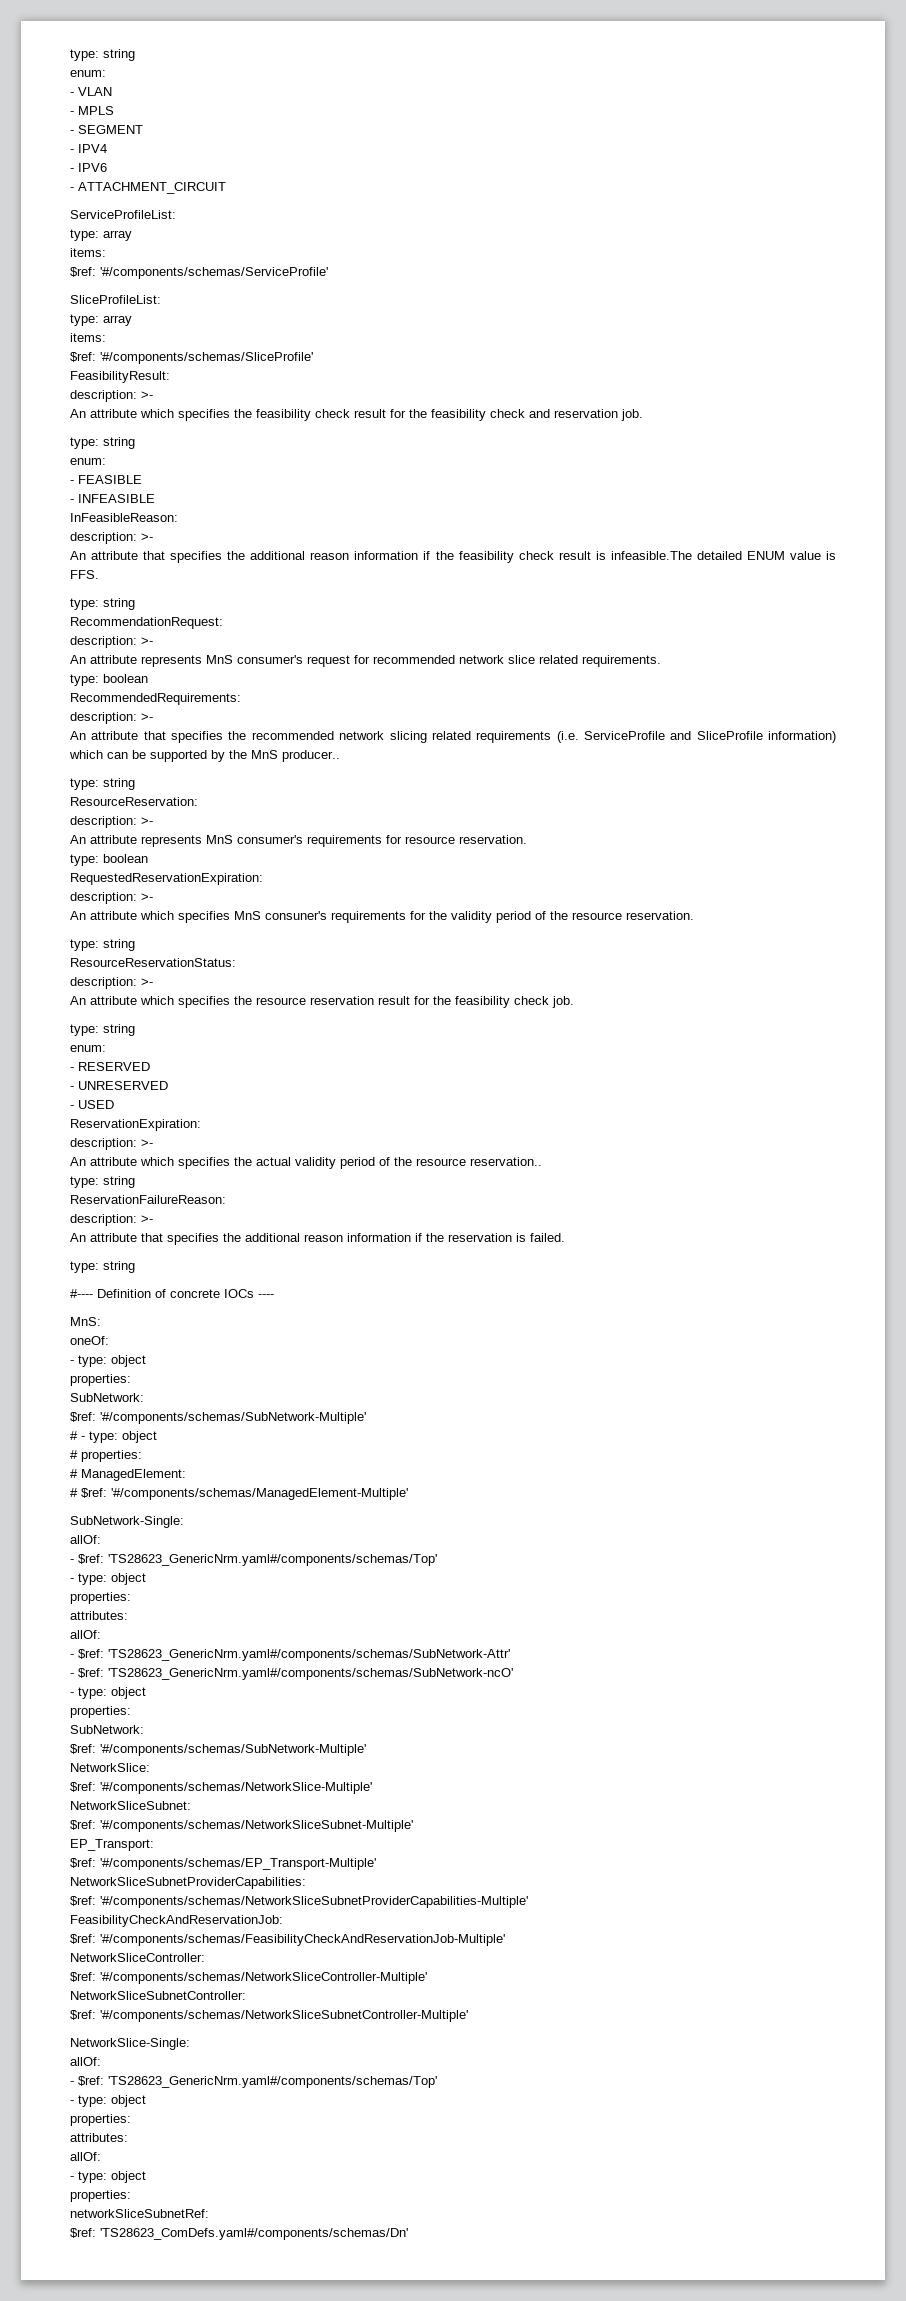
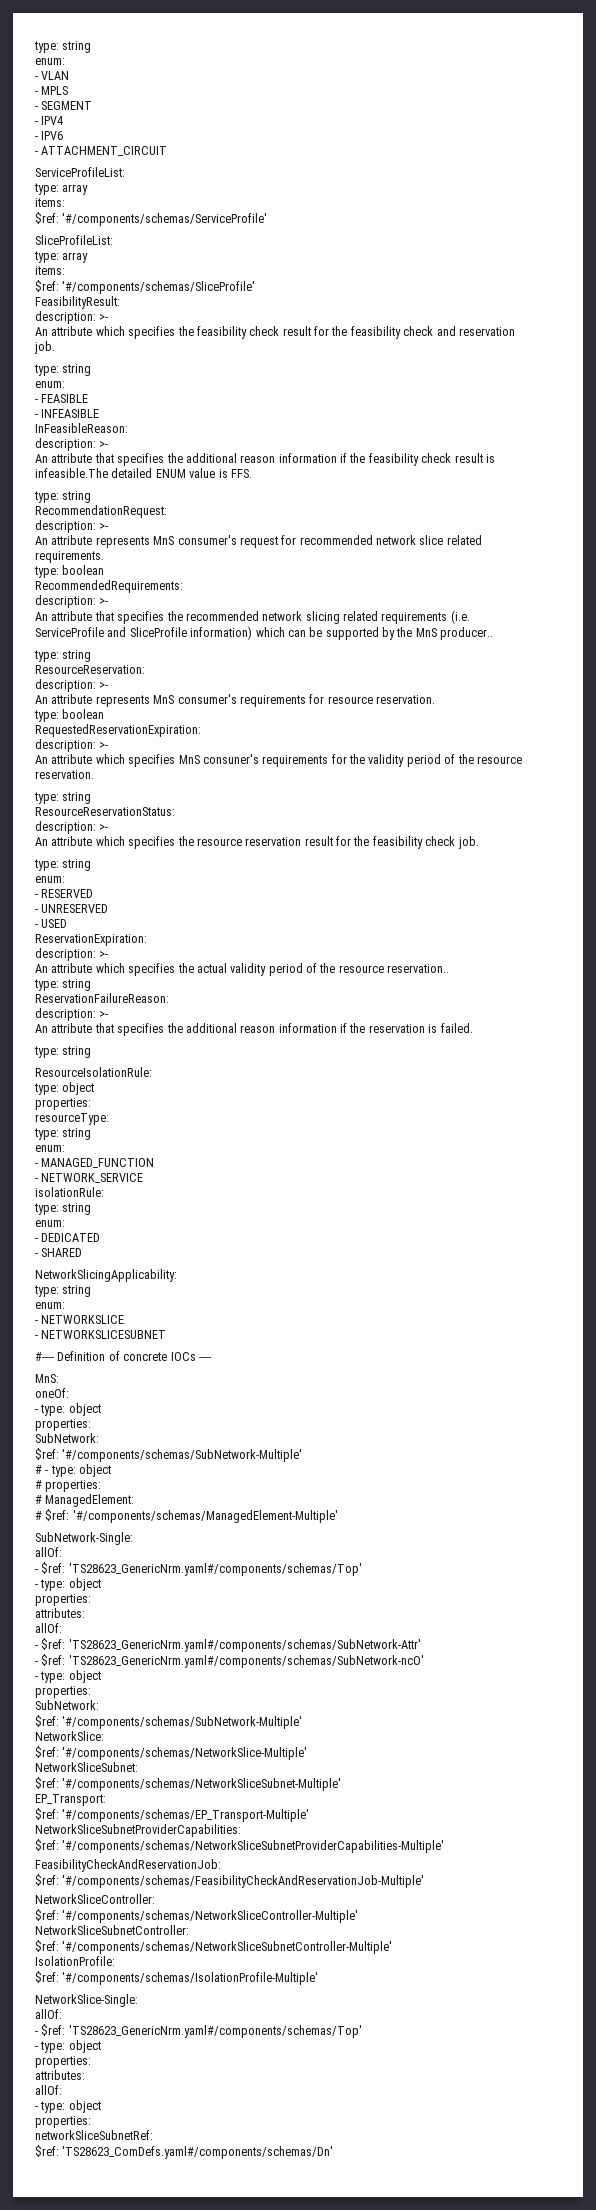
+ ResourceIsolationRule:
+ type: object
+ properties:
+ resourceType:
+ type: string
+ enum:
+ - MANAGED_FUNCTION
+ - NETWORK_SERVICE
+ isolationRule:
+ type: string
+ enum:
+ - DEDICATED
+ - SHARED
+ NetworkSlicingApplicability:
+ type: string
+ enum:
+ - NETWORKSLICE
+ - NETWORKSLICESUBNET
+ IsolationProfile:
+ $ref: '#/components/schemas/IsolationProfile-Multiple'

